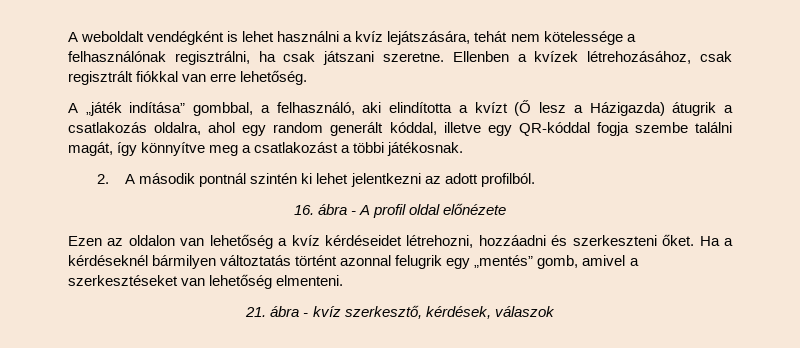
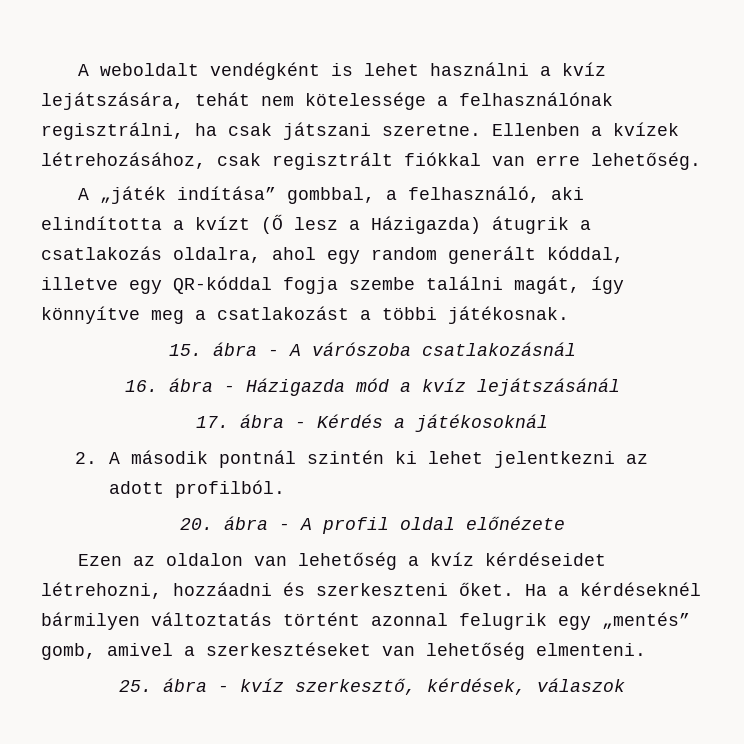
+ 15. ábra - A várószoba csatlakozásnál
+ 16. ábra - Házigazda mód a kvíz lejátszásánál
+ 17. ábra - Kérdés a játékosoknál
- 16. ábra - A profil oldal előnézete
+ 20. ábra - A profil oldal előnézete
- 21. ábra - kvíz szerkesztő, kérdések, válaszok
+ 25. ábra - kvíz szerkesztő, kérdések, válaszok

